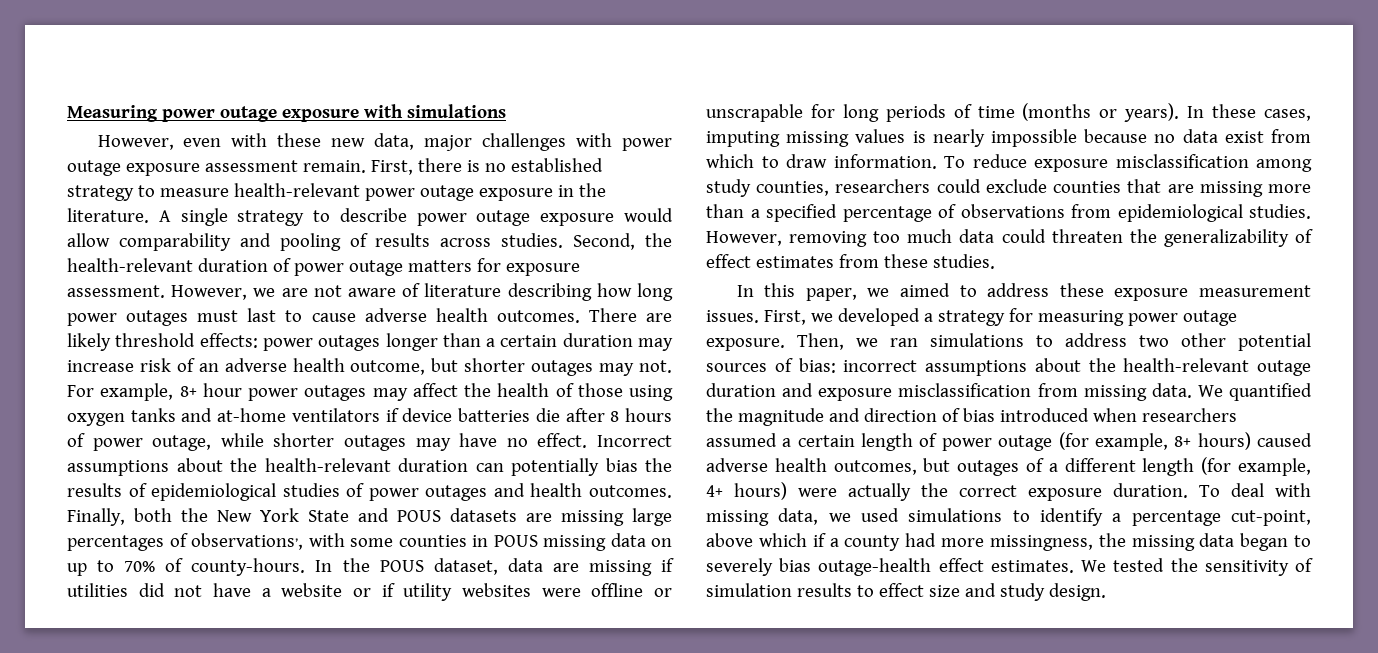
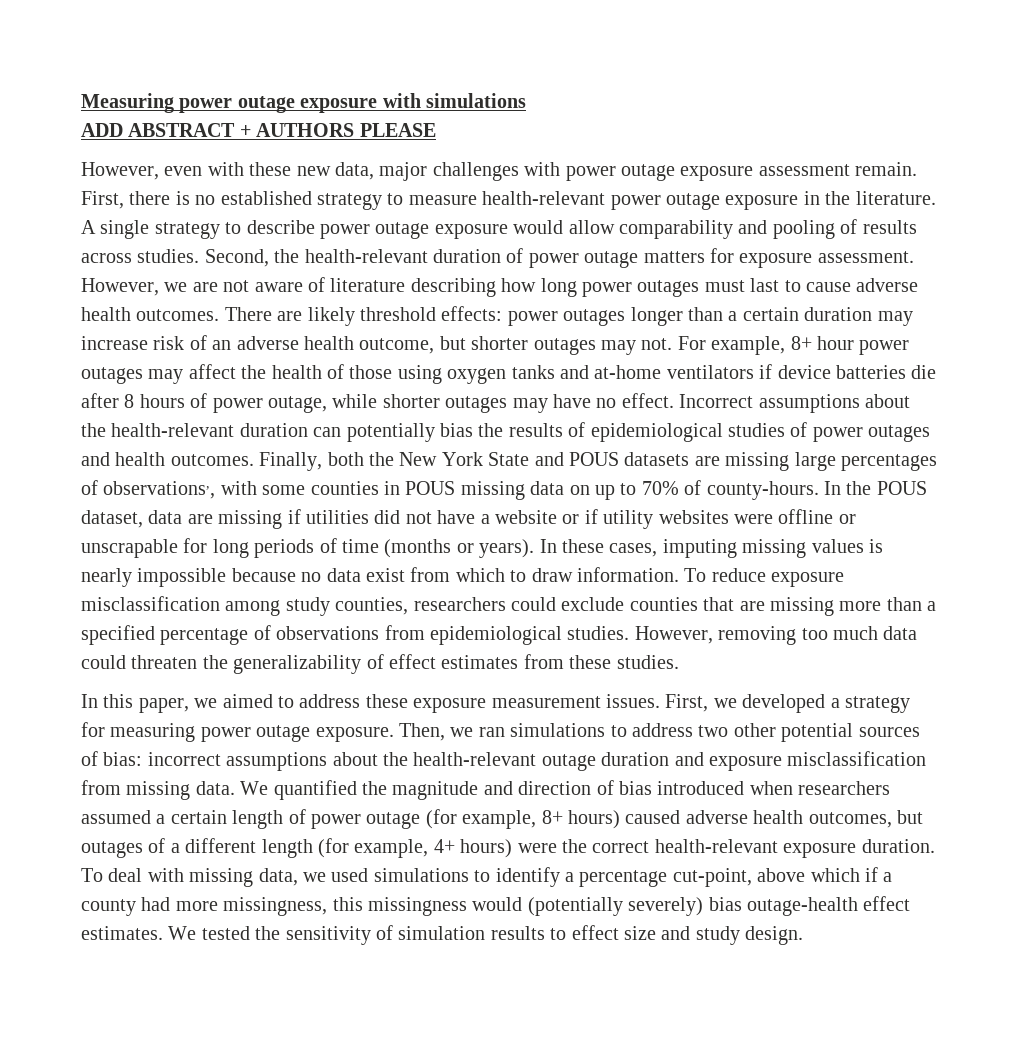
+ ADD ABSTRACT + AUTHORS PLEASE
- We quantified the magnitude and direction of bias introduced when researchers assumed a certain length of power outage (for example, 8+ hours) caused adverse health outcomes, but outages of a different length (for example, 4+ hours) were actually the correct exposure duration.
+ We quantified the magnitude and direction of bias introduced when researchers assumed a certain length of power outage (for example, 8+ hours) caused adverse health outcomes, but outages of a different length (for example, 4+ hours) were the correct health-relevant exposure duration.
- To deal with missing data, we used simulations to identify a percentage cut-point, above which if a county had more missingness, the missing data began to severely bias outage-health effect estimates.
+ To deal with missing data, we used simulations to identify a percentage cut-point, above which if a county had more missingness, this missingness would (potentially severely) bias outage-health effect estimates.

